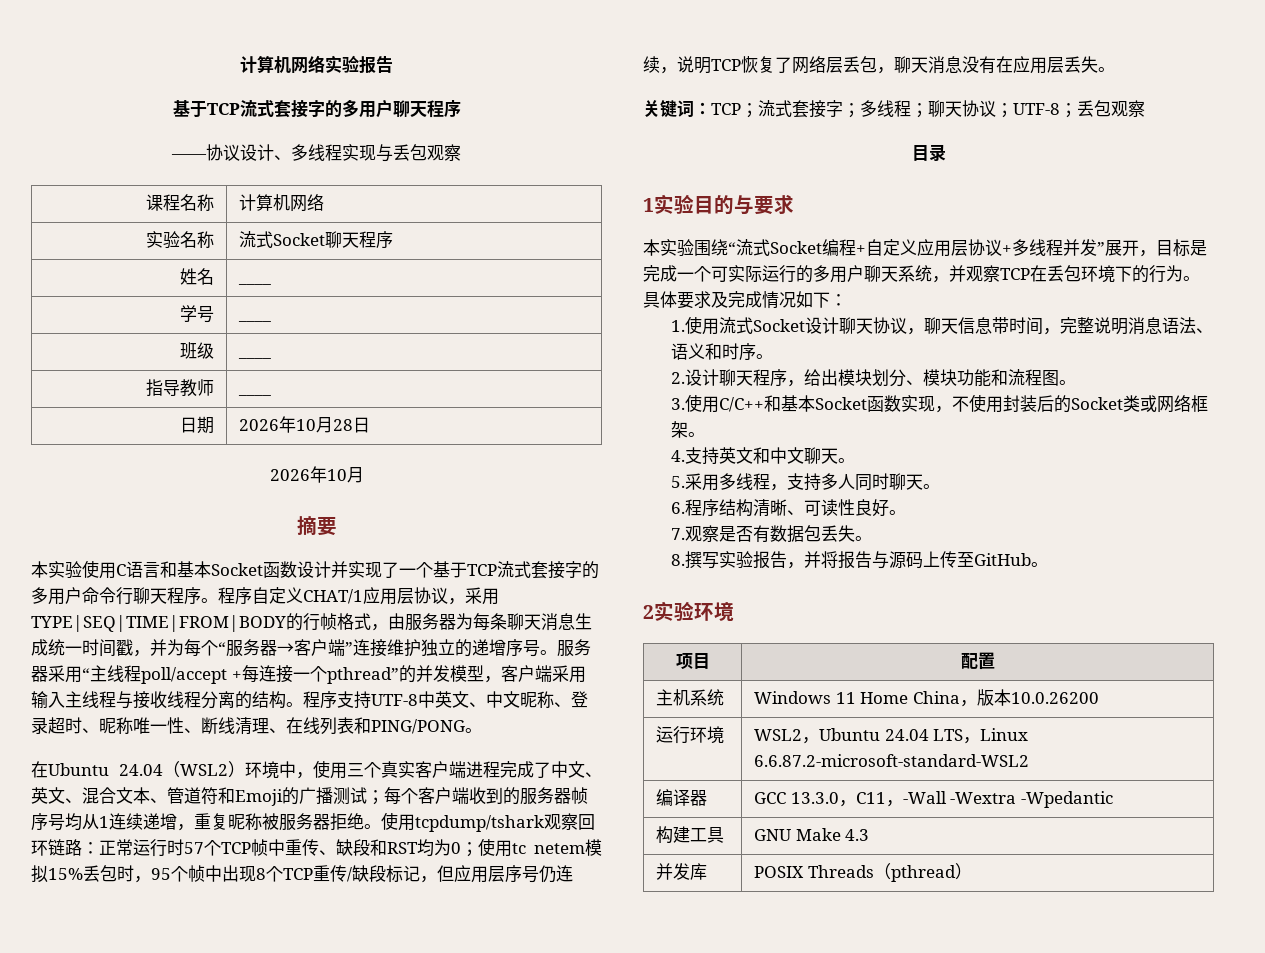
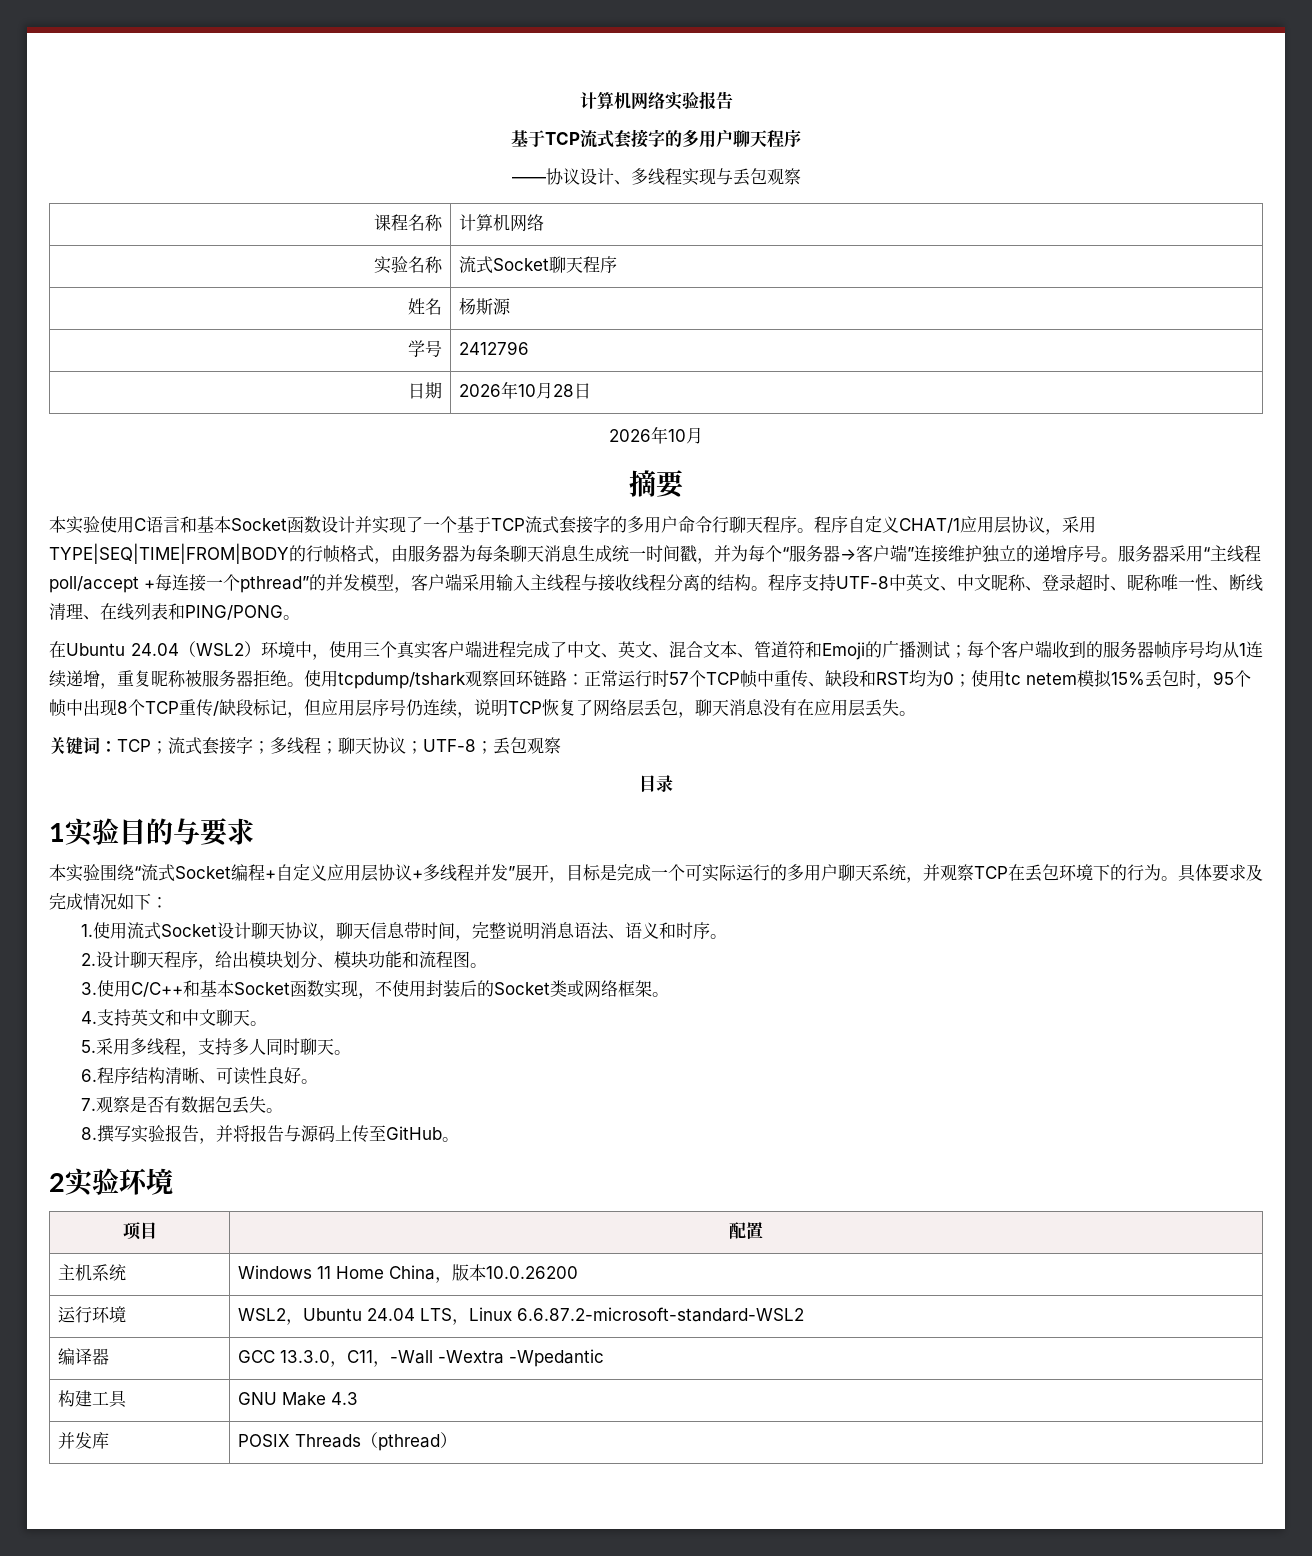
- 姓名 | ____
+ 姓名 | 杨斯源
- 学号 | ____
- 班级 | ____
- 指导教师 | ____
+ 学号 | 2412796

